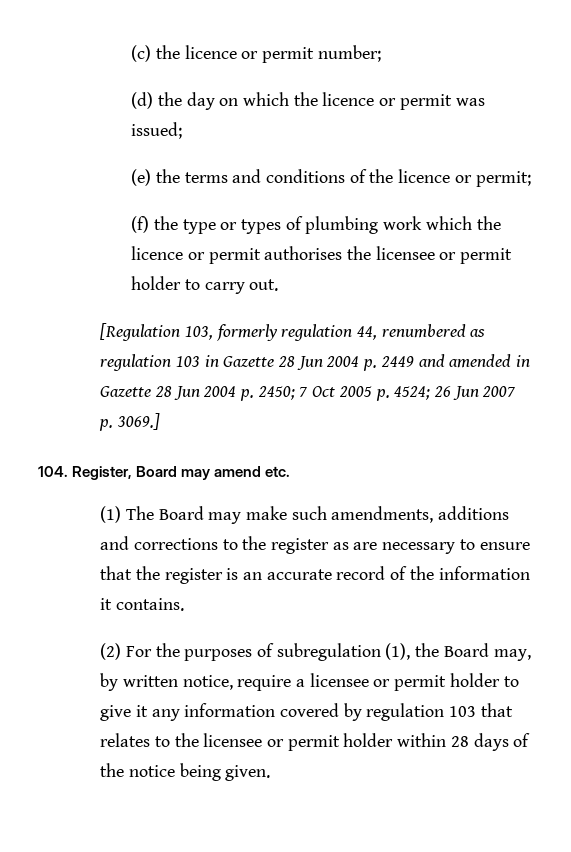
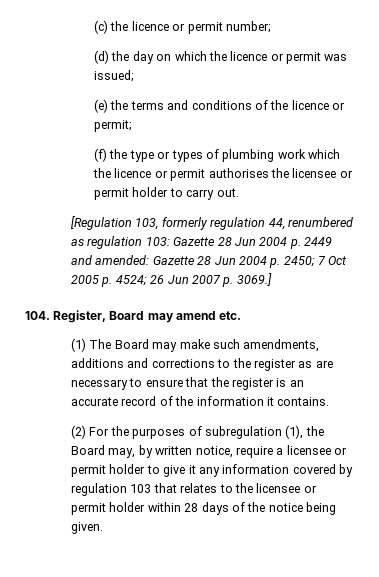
- [Regulation 103, formerly regulation 44, renumbered as regulation 103 in Gazette 28 Jun 2004 p. 2449 and amended in Gazette 28 Jun 2004 p. 2450; 7 Oct 2005 p. 4524; 26 Jun 2007 p. 3069.]
+ [Regulation 103, formerly regulation 44, renumbered as regulation 103: Gazette 28 Jun 2004 p. 2449 and amended: Gazette 28 Jun 2004 p. 2450; 7 Oct 2005 p. 4524; 26 Jun 2007 p. 3069.]

